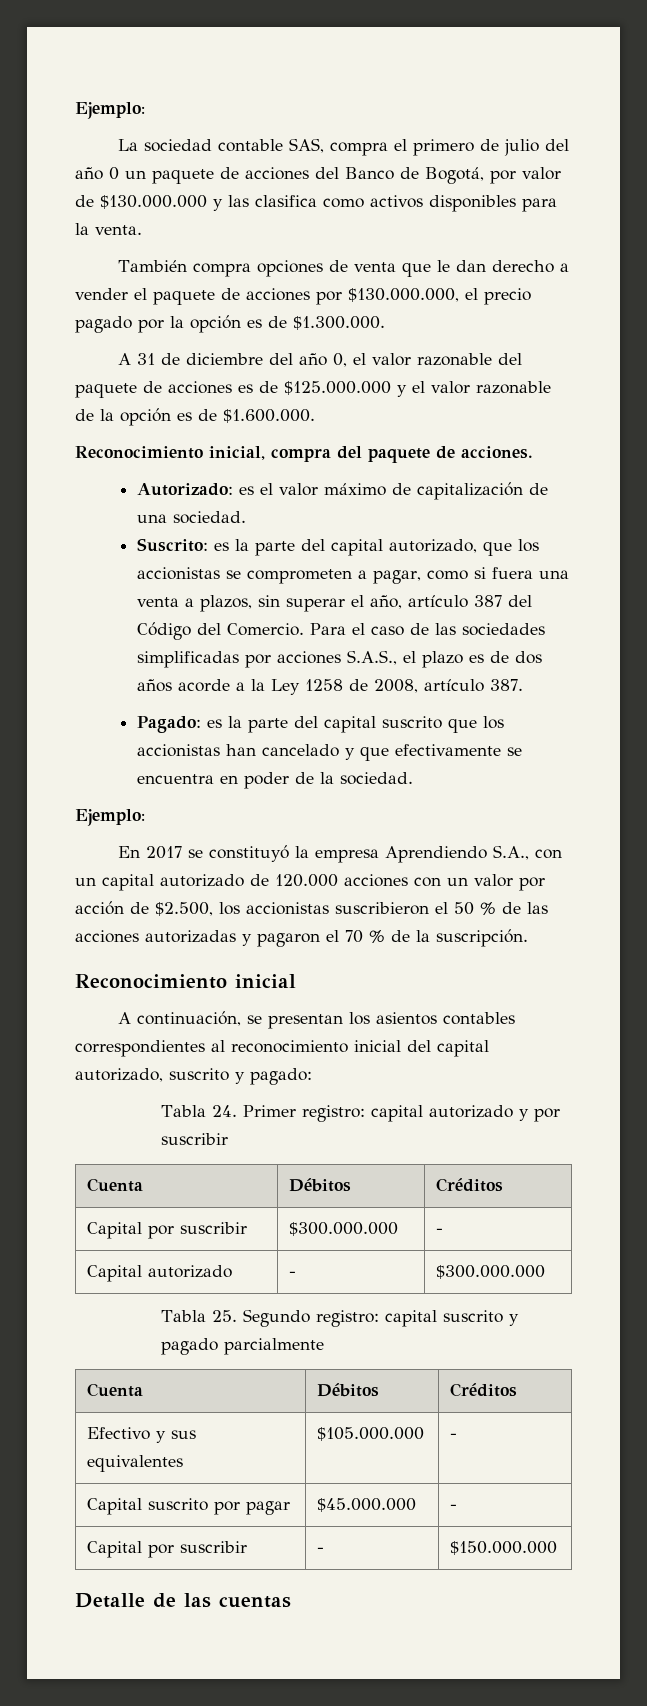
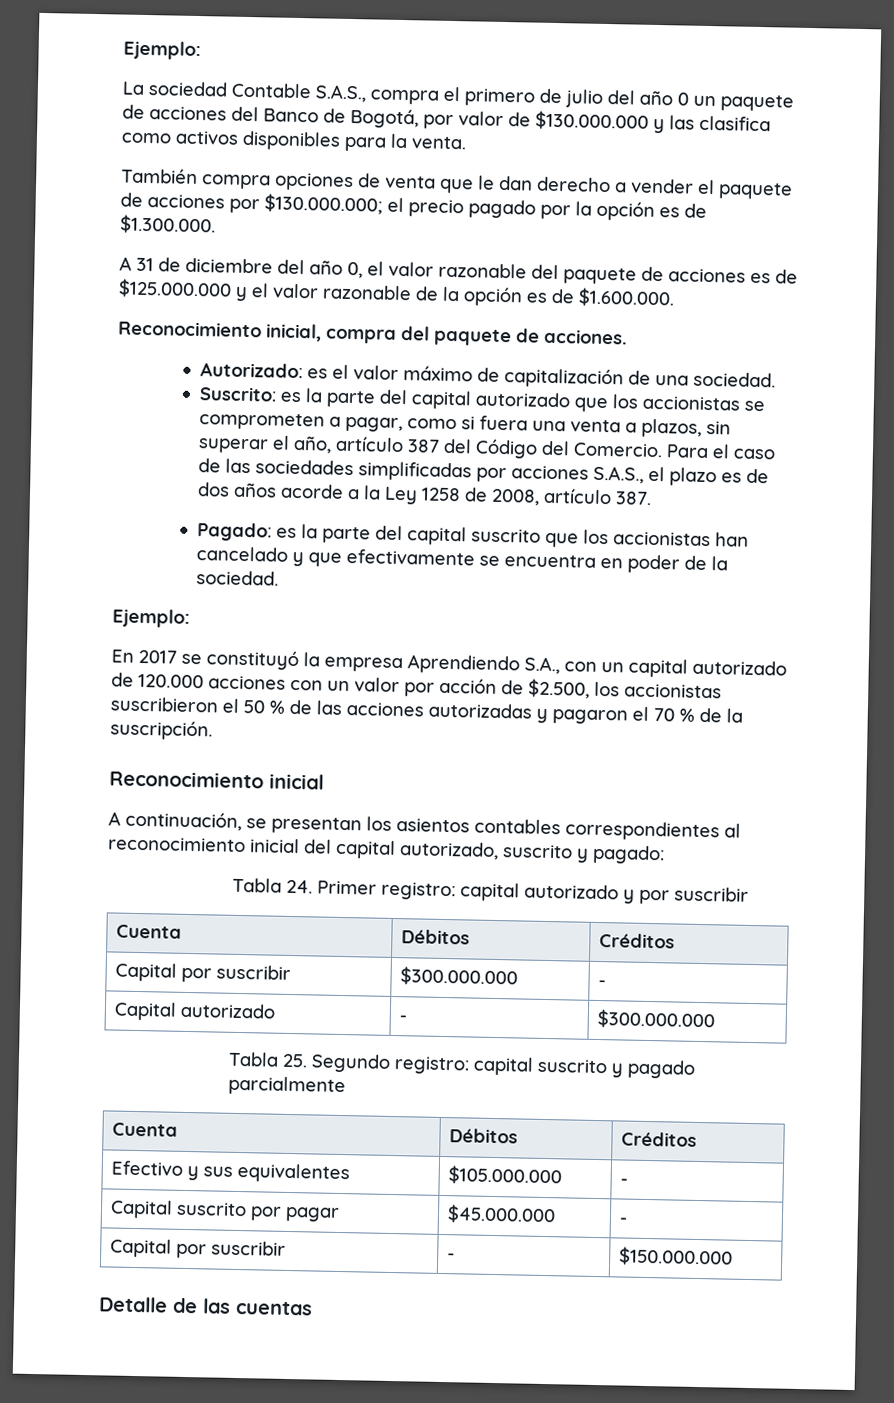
- La sociedad contable SAS, compra el primero de julio del año 0 un paquete de acciones del Banco de Bogotá, por valor de $130.000.000 y las clasifica como activos disponibles para la venta.
+ La sociedad Contable S.A.S., compra el primero de julio del año 0 un paquete de acciones del Banco de Bogotá, por valor de $130.000.000 y las clasifica como activos disponibles para la venta.
- También compra opciones de venta que le dan derecho a vender el paquete de acciones por $130.000.000, el precio pagado por la opción es de $1.300.000.
+ También compra opciones de venta que le dan derecho a vender el paquete de acciones por $130.000.000; el precio pagado por la opción es de $1.300.000.
- Suscrito: es la parte del capital autorizado, que los accionistas se comprometen a pagar, como si fuera una venta a plazos, sin superar el año, artículo 387 del Código del Comercio.
+ Suscrito: es la parte del capital autorizado que los accionistas se comprometen a pagar, como si fuera una venta a plazos, sin superar el año, artículo 387 del Código del Comercio.

